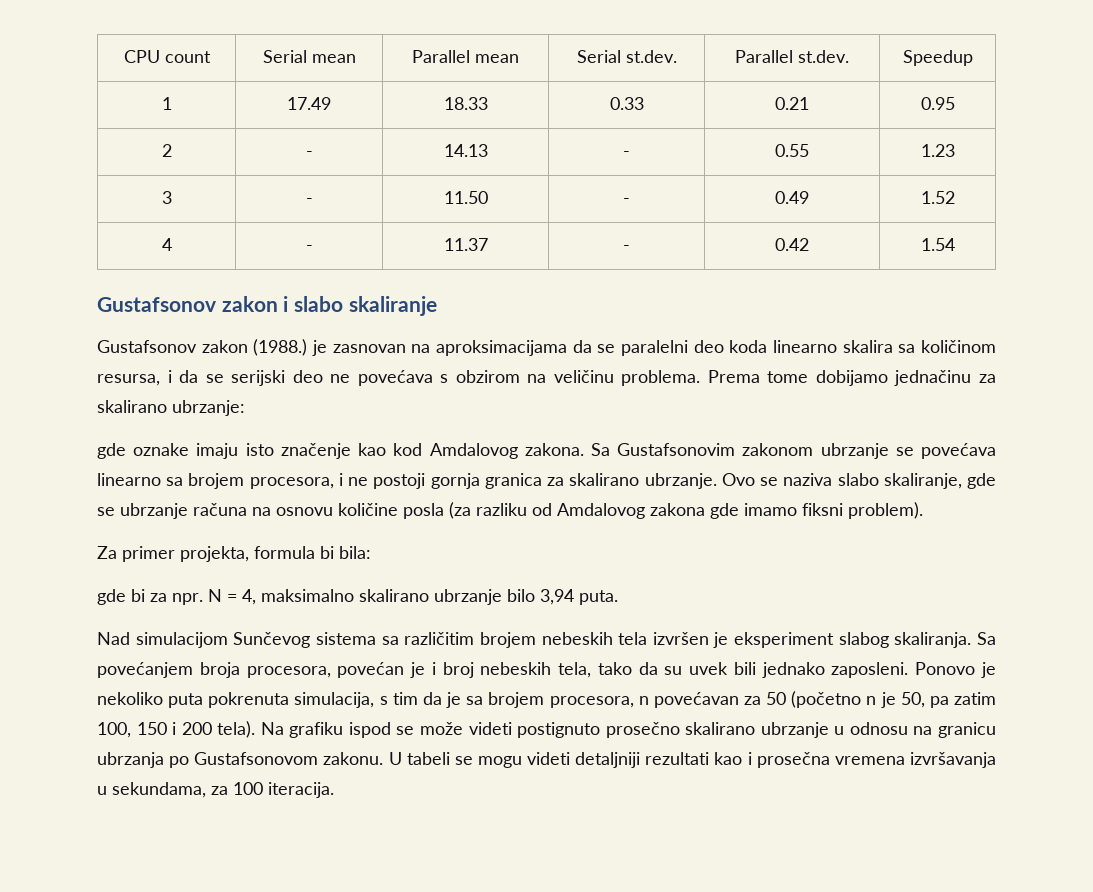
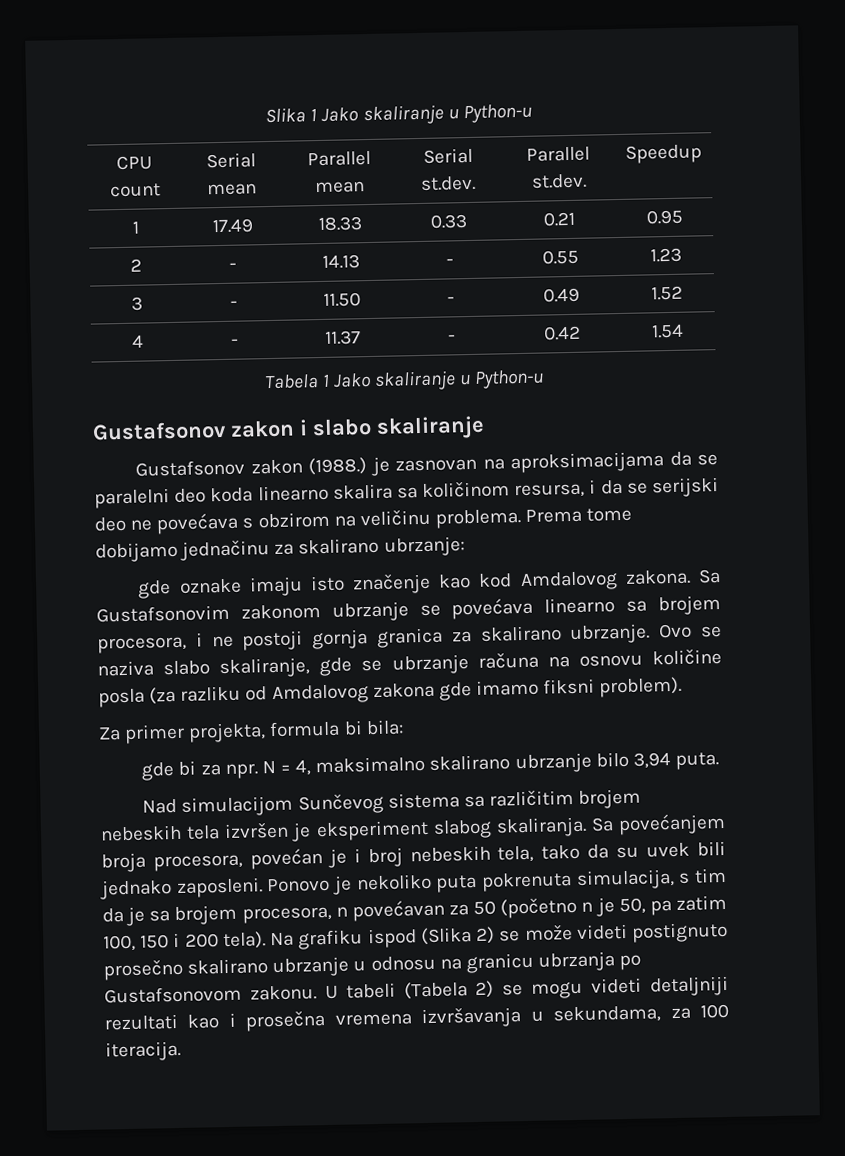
+ Slika 1 Jako skaliranje u Python-u
+ Tabela 1 Jako skaliranje u Python-u
- Na grafiku ispod se može videti postignuto prosečno skalirano ubrzanje u odnosu na granicu ubrzanja po Gustafsonovom zakonu.
+ Na grafiku ispod (Slika 2) se može videti postignuto prosečno skalirano ubrzanje u odnosu na granicu ubrzanja po Gustafsonovom zakonu.
- U tabeli se mogu videti detaljniji rezultati kao i prosečna vremena izvršavanja u sekundama, za 100 iteracija.
+ U tabeli (Tabela 2) se mogu videti detaljniji rezultati kao i prosečna vremena izvršavanja u sekundama, za 100 iteracija.

